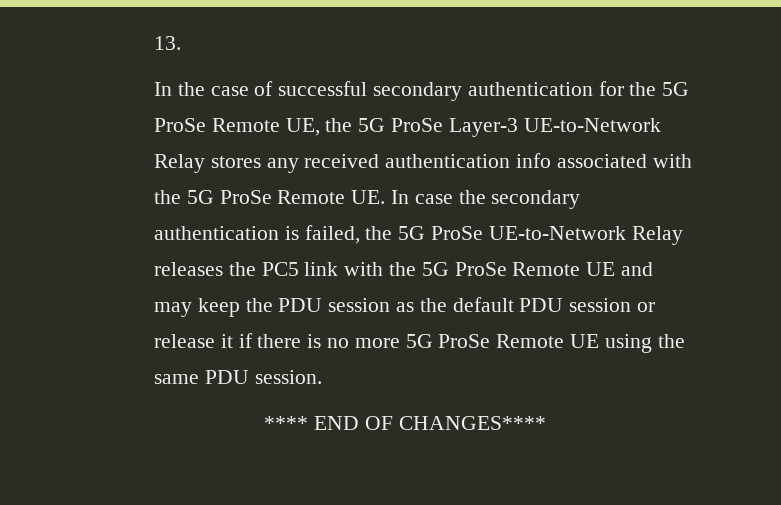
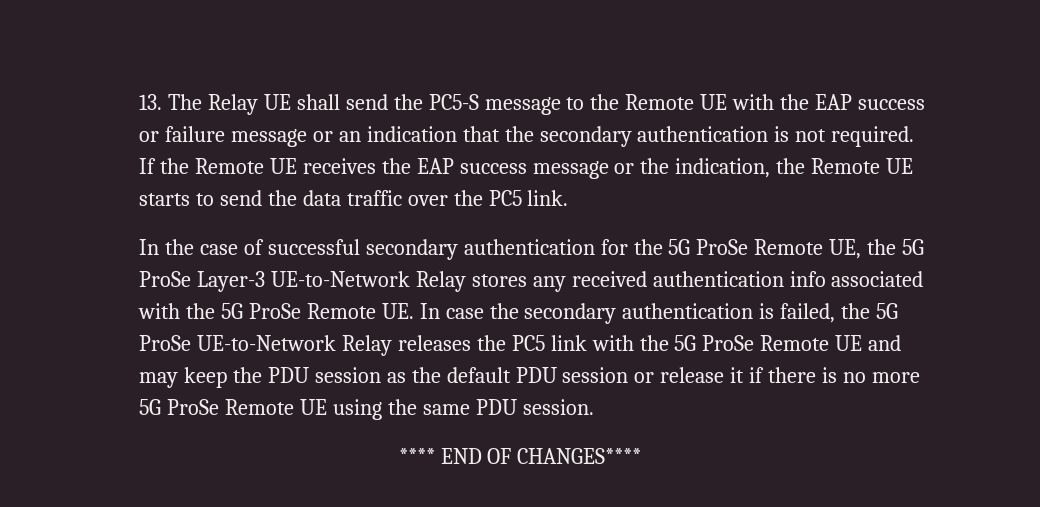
- 13.
+ 13. The Relay UE shall send the PC5-S message to the Remote UE with the EAP success or failure message or an indication that the secondary authentication is not required. If the Remote UE receives the EAP success message or the indication, the Remote UE starts to send the data traffic over the PC5 link.

